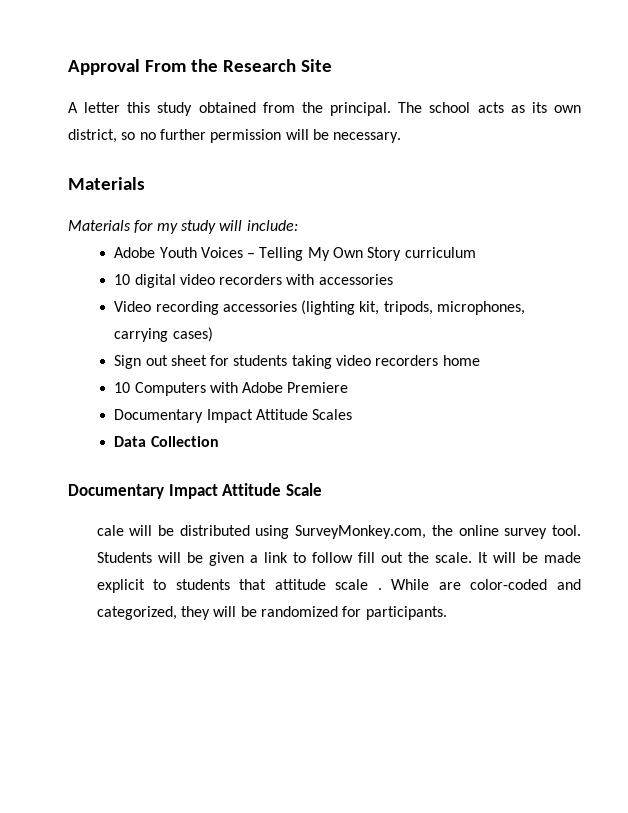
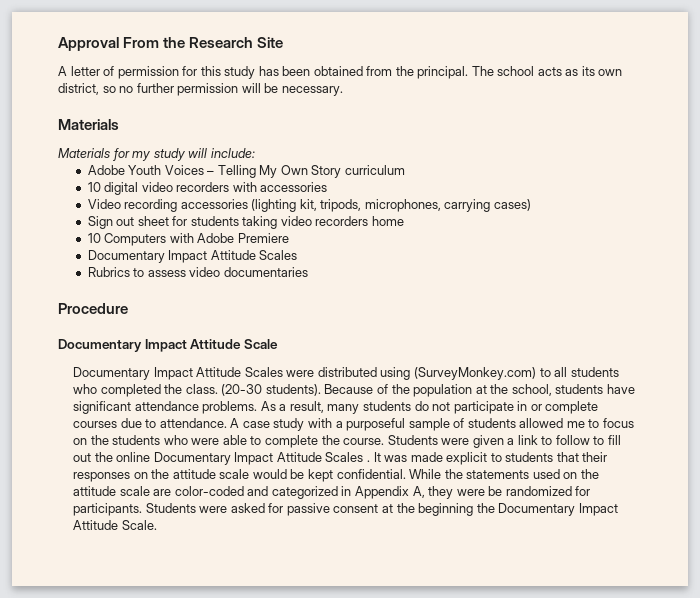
- A letter this study obtained from the principal.
+ A letter of permission for this study has been obtained from the principal.
- Data Collection
+ Rubrics to assess video documentaries
+ Procedure
  Documentary Impact Attitude Scale
- cale will be distributed using SurveyMonkey.com, the online survey tool. Students will be given a link to follow fill out the scale. It will be made explicit to students that attitude scale . While are color-coded and categorized, they will be randomized for participants.
+ Documentary Impact Attitude Scales were distributed using (SurveyMonkey.com) to all students who completed the class. (20-30 students). Because of the population at the school, students have significant attendance problems. As a result, many students do not participate in or complete courses due to attendance. A case study with a purposeful sample of students allowed me to focus on the students who were able to complete the course. Students were given a link to follow to fill out the online Documentary Impact Attitude Scales . It was made explicit to students that their responses on the attitude scale would be kept confidential. While the statements used on the attitude scale are color-coded and categorized in Appendix A, they were be randomized for participants. Students were asked for passive consent at the beginning the Documentary Impact Attitude Scale.

